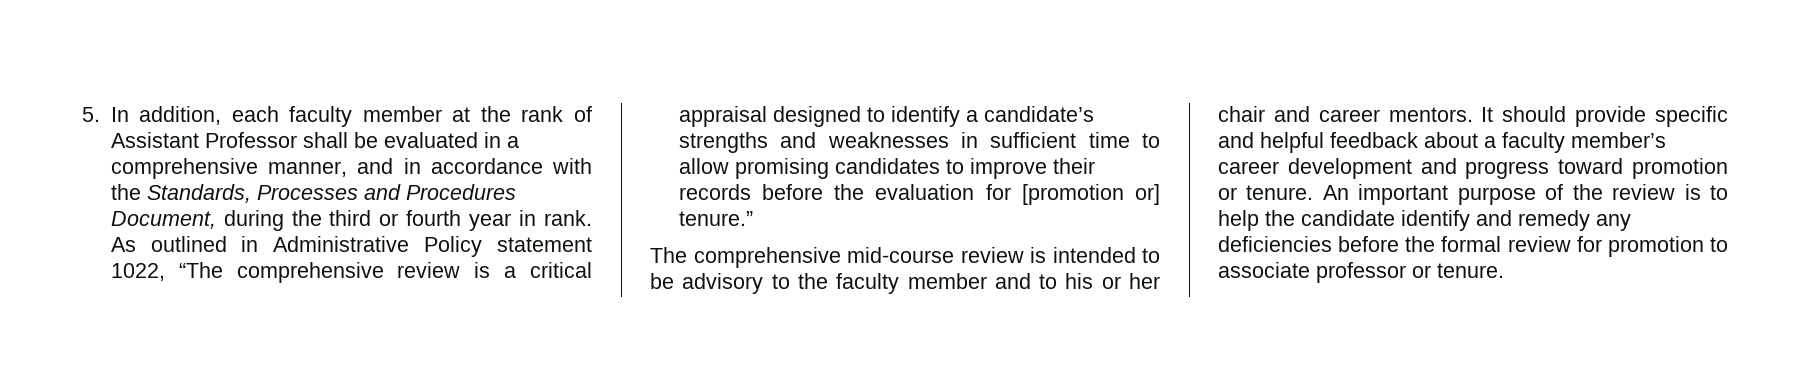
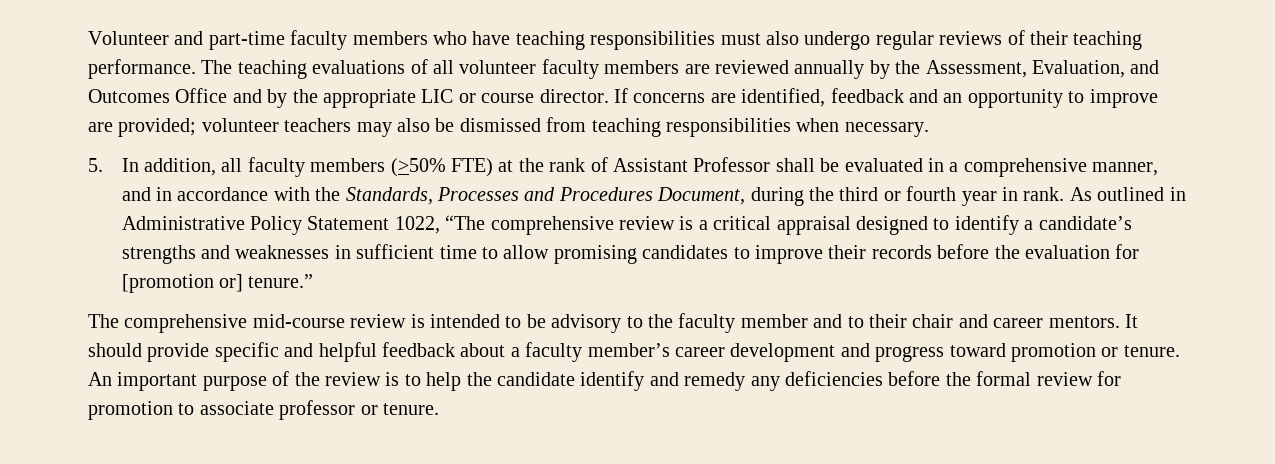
- 5. In addition, each faculty member at the rank of Assistant Professor shall be evaluated in a comprehensive manner, and in accordance with the Standards, Processes and Procedures Document, during the third or fourth year in rank.
+ Volunteer and part-time faculty members who have teaching responsibilities must also undergo regular reviews of their teaching performance. The teaching evaluations of all volunteer faculty members are reviewed annually by the Assessment, Evaluation, and Outcomes Office and by the appropriate LIC or course director. If concerns are identified, feedback and an opportunity to improve are provided; volunteer teachers may also be dismissed from teaching responsibilities when necessary.
+ 5. In addition, all faculty members (>50% FTE) at the rank of Assistant Professor shall be evaluated in a comprehensive manner, and in accordance with the Standards, Processes and Procedures Document, during the third or fourth year in rank.
- As outlined in Administrative Policy statement 1022, “The comprehensive review is a critical appraisal designed to identify a candidate’s strengths and weaknesses in sufficient time to allow promising candidates to improve their records before the evaluation for [promotion or] tenure.”
+ As outlined in Administrative Policy Statement 1022, “The comprehensive review is a critical appraisal designed to identify a candidate’s strengths and weaknesses in sufficient time to allow promising candidates to improve their records before the evaluation for [promotion or] tenure.”
- The comprehensive mid-course review is intended to be advisory to the faculty member and to his or her chair and career mentors.
+ The comprehensive mid-course review is intended to be advisory to the faculty member and to their chair and career mentors.

